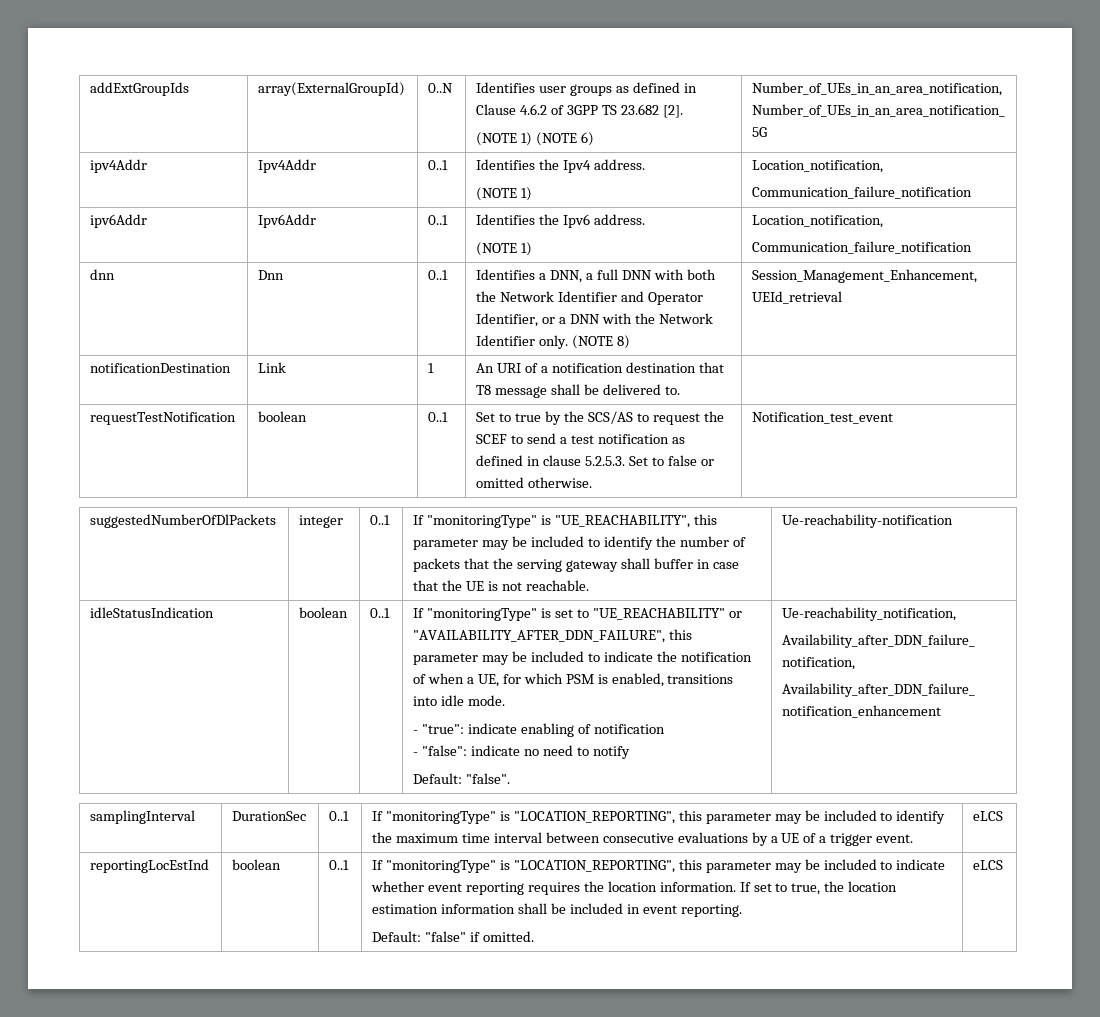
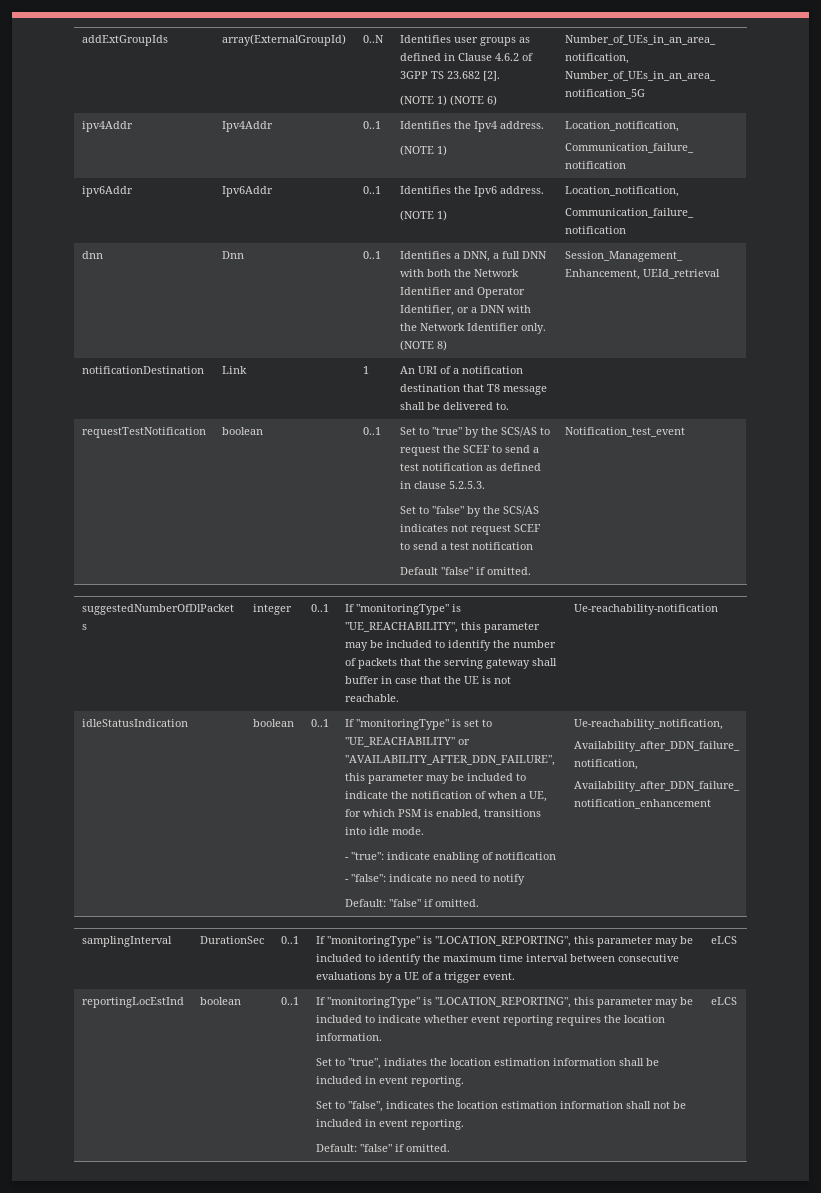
- Set to true by the SCS/AS to request the SCEF to send a test notification as defined in clause 5.2.5.3. Set to false or omitted otherwise.
+ Set to "true" by the SCS/AS to request the SCEF to send a test notification as defined in clause 5.2.5.3.
+ Set to "false" by the SCS/AS indicates not request SCEF to send a test notification
+ Default "false" if omitted.
  - "false": indicate no need to notify
- Default: "false".
+ Default: "false" if omitted.
- If "monitoringType" is "LOCATION_REPORTING", this parameter may be included to indicate whether event reporting requires the location information. If set to true, the location estimation information shall be included in event reporting.
+ If "monitoringType" is "LOCATION_REPORTING", this parameter may be included to indicate whether event reporting requires the location information.
+ Set to "true", indiates the location estimation information shall be included in event reporting.
+ Set to "false", indicates the location estimation information shall not be included in event reporting.

